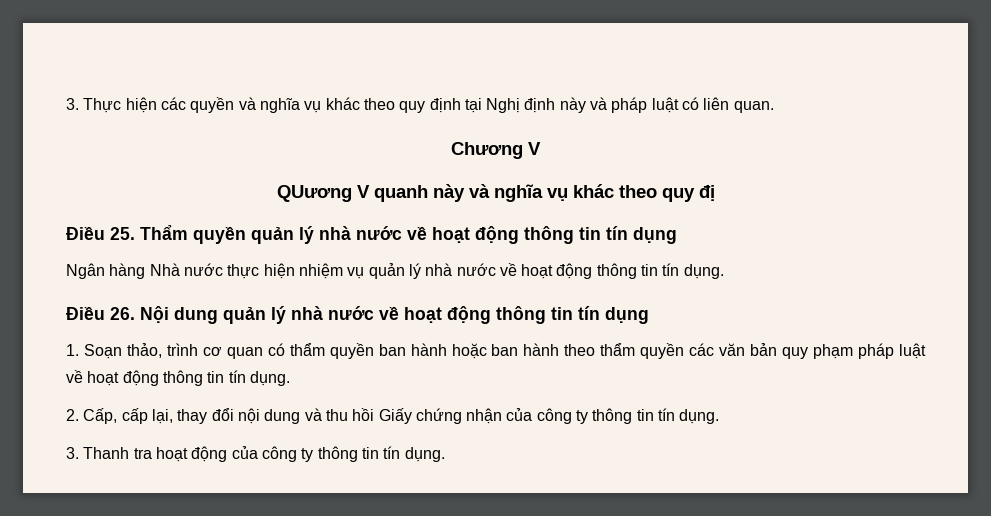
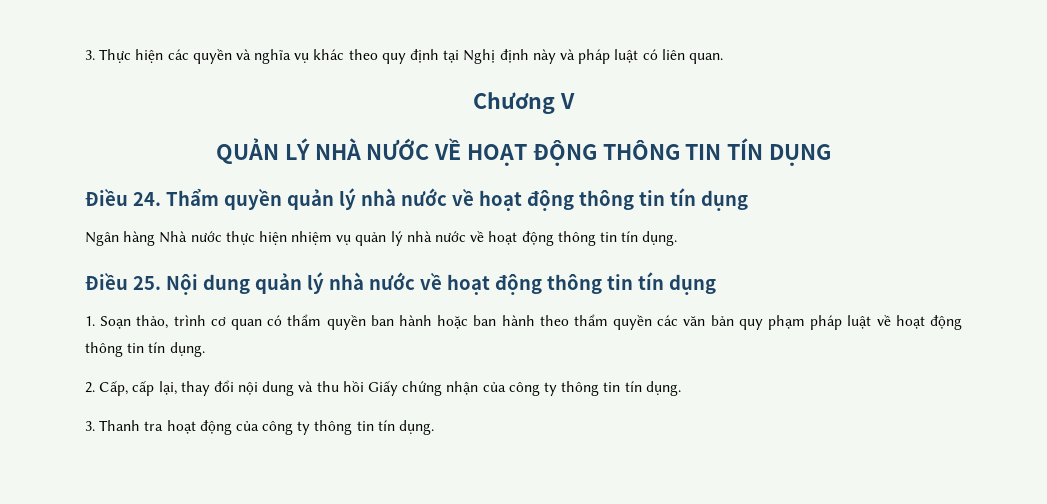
- QUương V quanh này và nghĩa vụ khác theo quy đị
- Điều 25. Thẩm quyền quản lý nhà nước về hoạt động thông tin tín dụng
+ QUẢN LÝ NHÀ NƯỚC VỀ HOẠT ĐỘNG THÔNG TIN TÍN DỤNG
+ Điều 24. Thẩm quyền quản lý nhà nước về hoạt động thông tin tín dụng
- Điều 26. Nội dung quản lý nhà nước về hoạt động thông tin tín dụng
+ Điều 25. Nội dung quản lý nhà nước về hoạt động thông tin tín dụng

